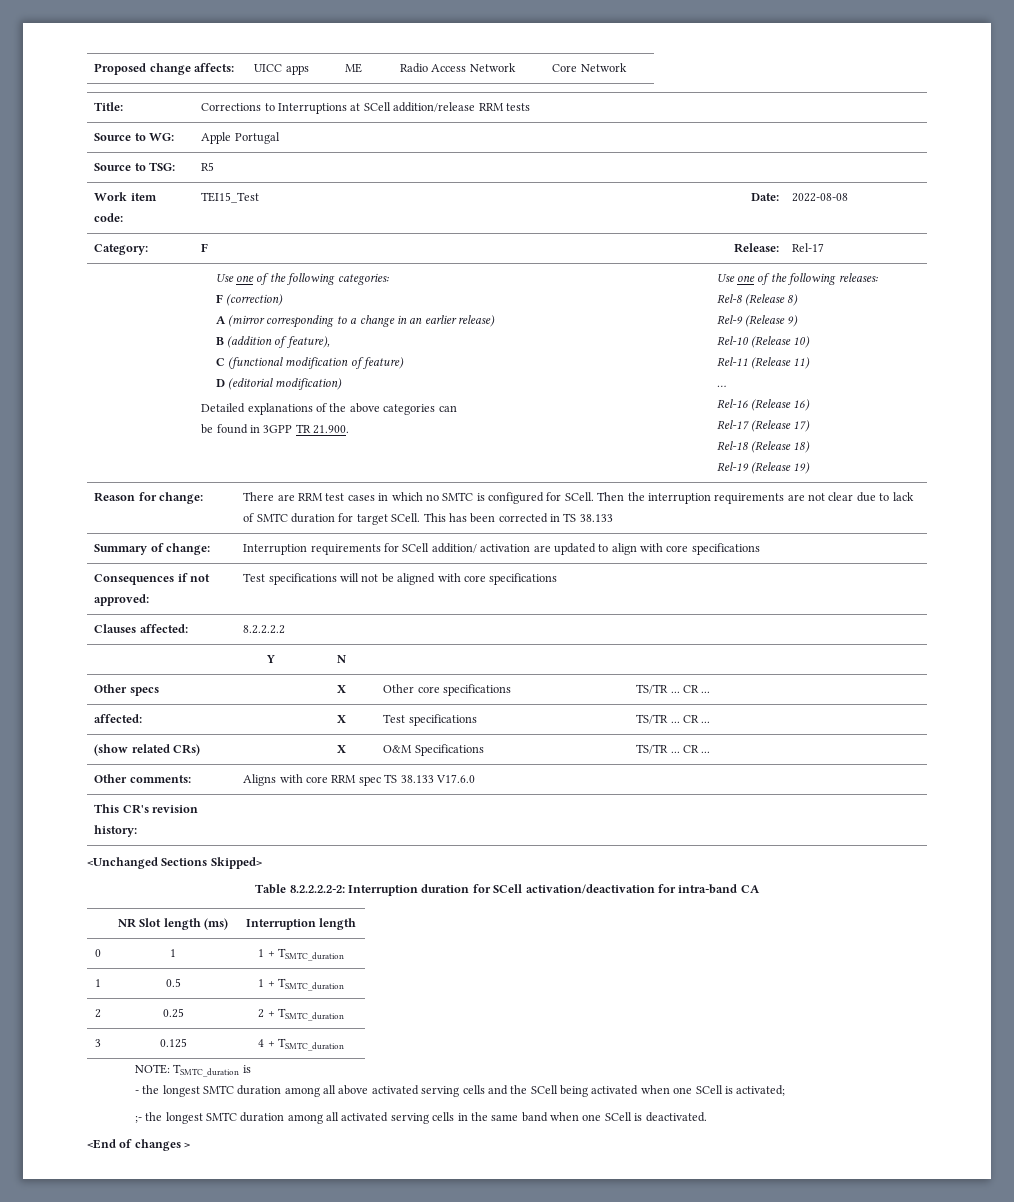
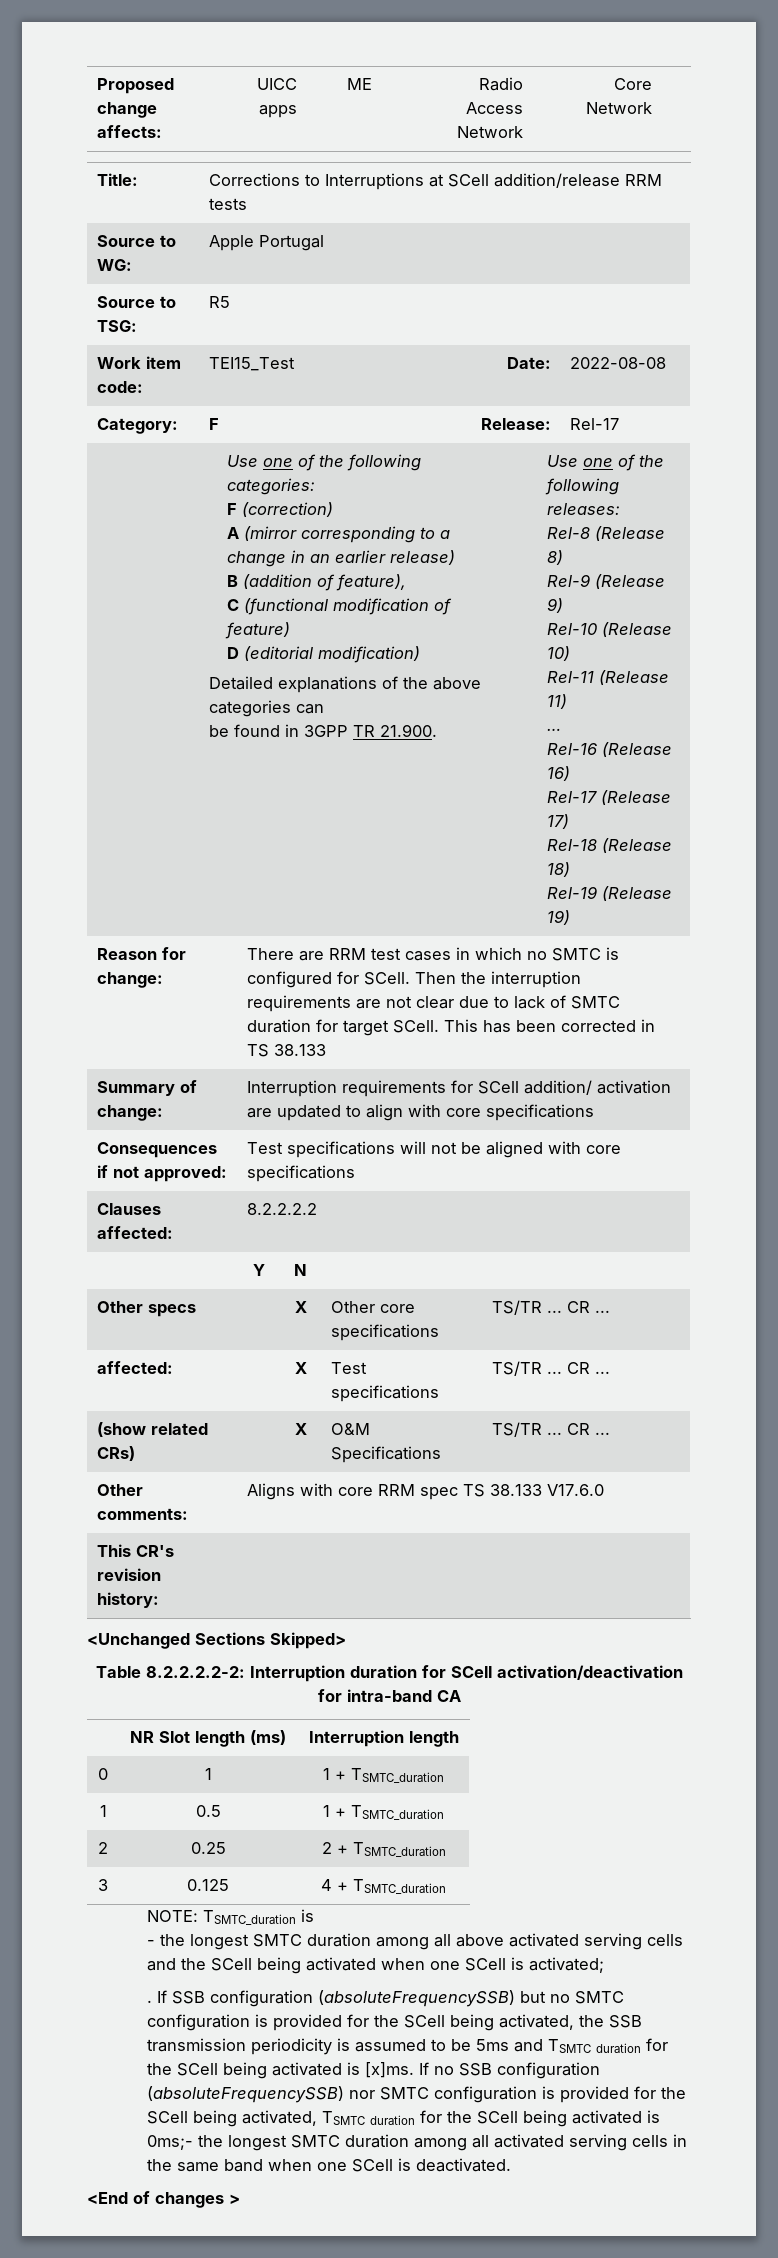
- ;- the longest SMTC duration among all activated serving cells in the same band when one SCell is deactivated.
+ . If SSB configuration (absoluteFrequencySSB) but no SMTC configuration is provided for the SCell being activated, the SSB transmission periodicity is assumed to be 5ms and TSMTC duration for the SCell being activated is [x]ms. If no SSB configuration (absoluteFrequencySSB) nor SMTC configuration is provided for the SCell being activated, TSMTC duration for the SCell being activated is 0ms;- the longest SMTC duration among all activated serving cells in the same band when one SCell is deactivated.

